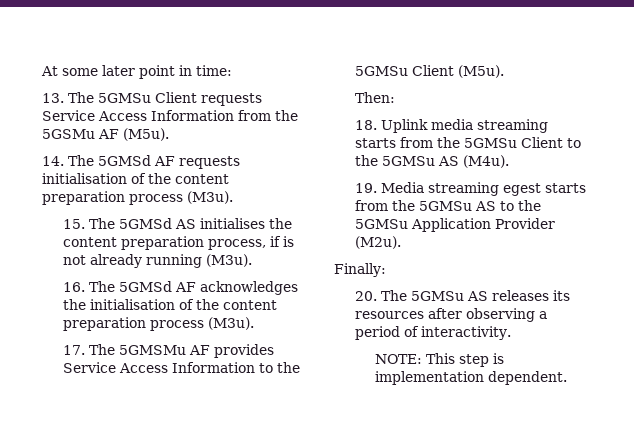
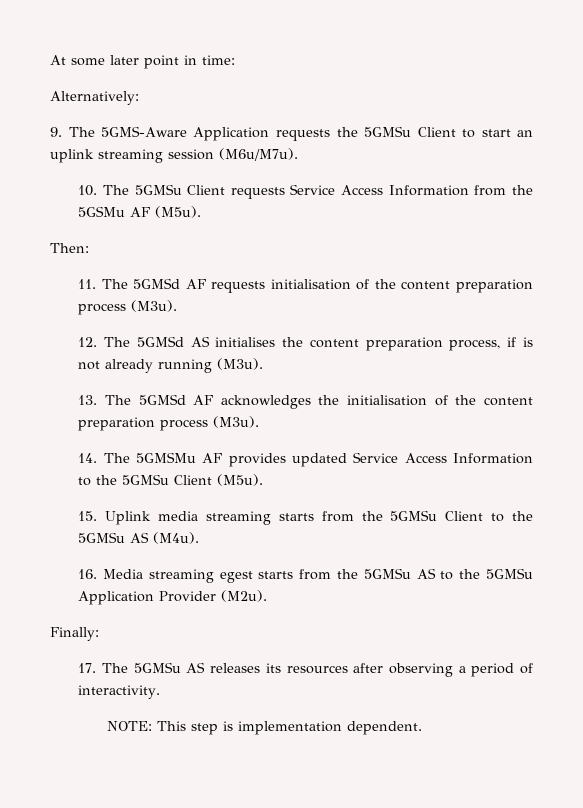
- 13. The 5GMSu Client requests Service Access Information from the 5GSMu AF (M5u).
+ Alternatively:
+ 9. The 5GMS-Aware Application requests the 5GMSu Client to start an uplink streaming session (M6u/M7u).
+ 10. The 5GMSu Client requests Service Access Information from the 5GSMu AF (M5u).
- 14. The 5GMSd AF requests initialisation of the content preparation process (M3u).
+ Then:
+ 11. The 5GMSd AF requests initialisation of the content preparation process (M3u).
- 15. The 5GMSd AS initialises the content preparation process, if is not already running (M3u).
+ 12. The 5GMSd AS initialises the content preparation process, if is not already running (M3u).
- 16. The 5GMSd AF acknowledges the initialisation of the content preparation process (M3u).
+ 13. The 5GMSd AF acknowledges the initialisation of the content preparation process (M3u).
- 17. The 5GMSMu AF provides Service Access Information to the 5GMSu Client (M5u).
+ 14. The 5GMSMu AF provides updated Service Access Information to the 5GMSu Client (M5u).
- Then:
- 18. Uplink media streaming starts from the 5GMSu Client to the 5GMSu AS (M4u).
+ 15. Uplink media streaming starts from the 5GMSu Client to the 5GMSu AS (M4u).
- 19. Media streaming egest starts from the 5GMSu AS to the 5GMSu Application Provider (M2u).
+ 16. Media streaming egest starts from the 5GMSu AS to the 5GMSu Application Provider (M2u).
- 20. The 5GMSu AS releases its resources after observing a period of interactivity.
+ 17. The 5GMSu AS releases its resources after observing a period of interactivity.

